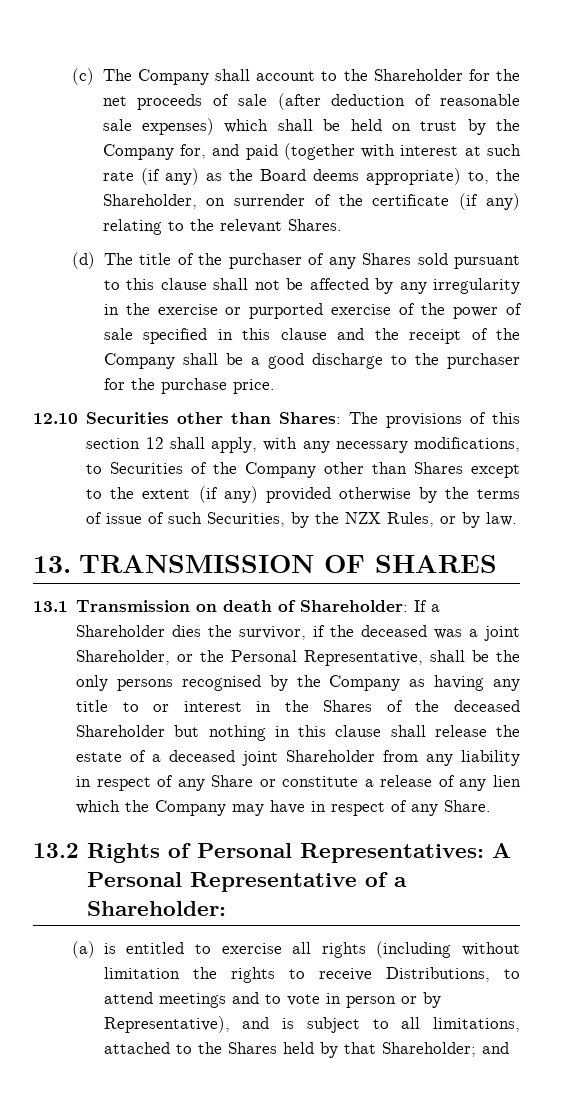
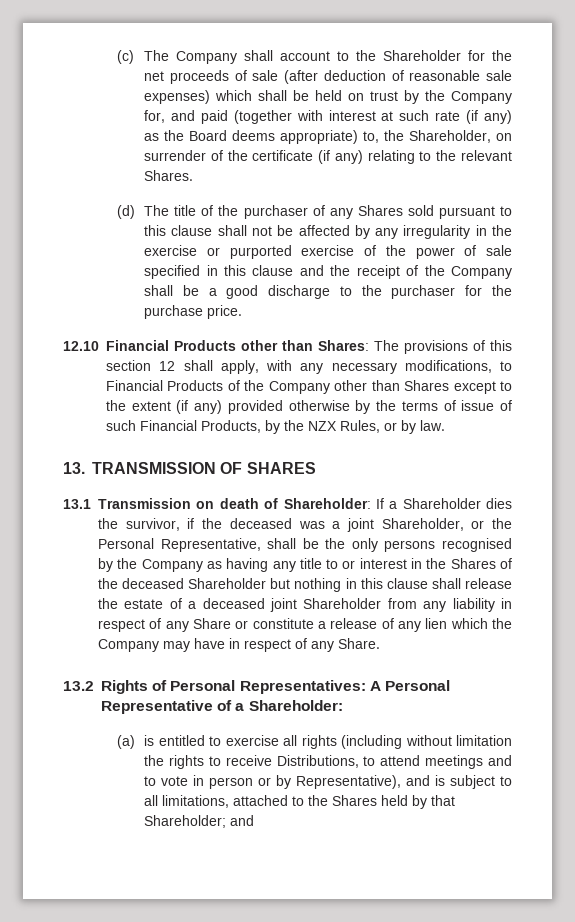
- 12.10 Securities other than Shares: The provisions of this section 12 shall apply, with any necessary modifications, to Securities of the Company other than Shares except to the extent (if any) provided otherwise by the terms of issue of such Securities, by the NZX Rules, or by law.
+ 12.10 Financial Products other than Shares: The provisions of this section 12 shall apply, with any necessary modifications, to Financial Products of the Company other than Shares except to the extent (if any) provided otherwise by the terms of issue of such Financial Products, by the NZX Rules, or by law.

